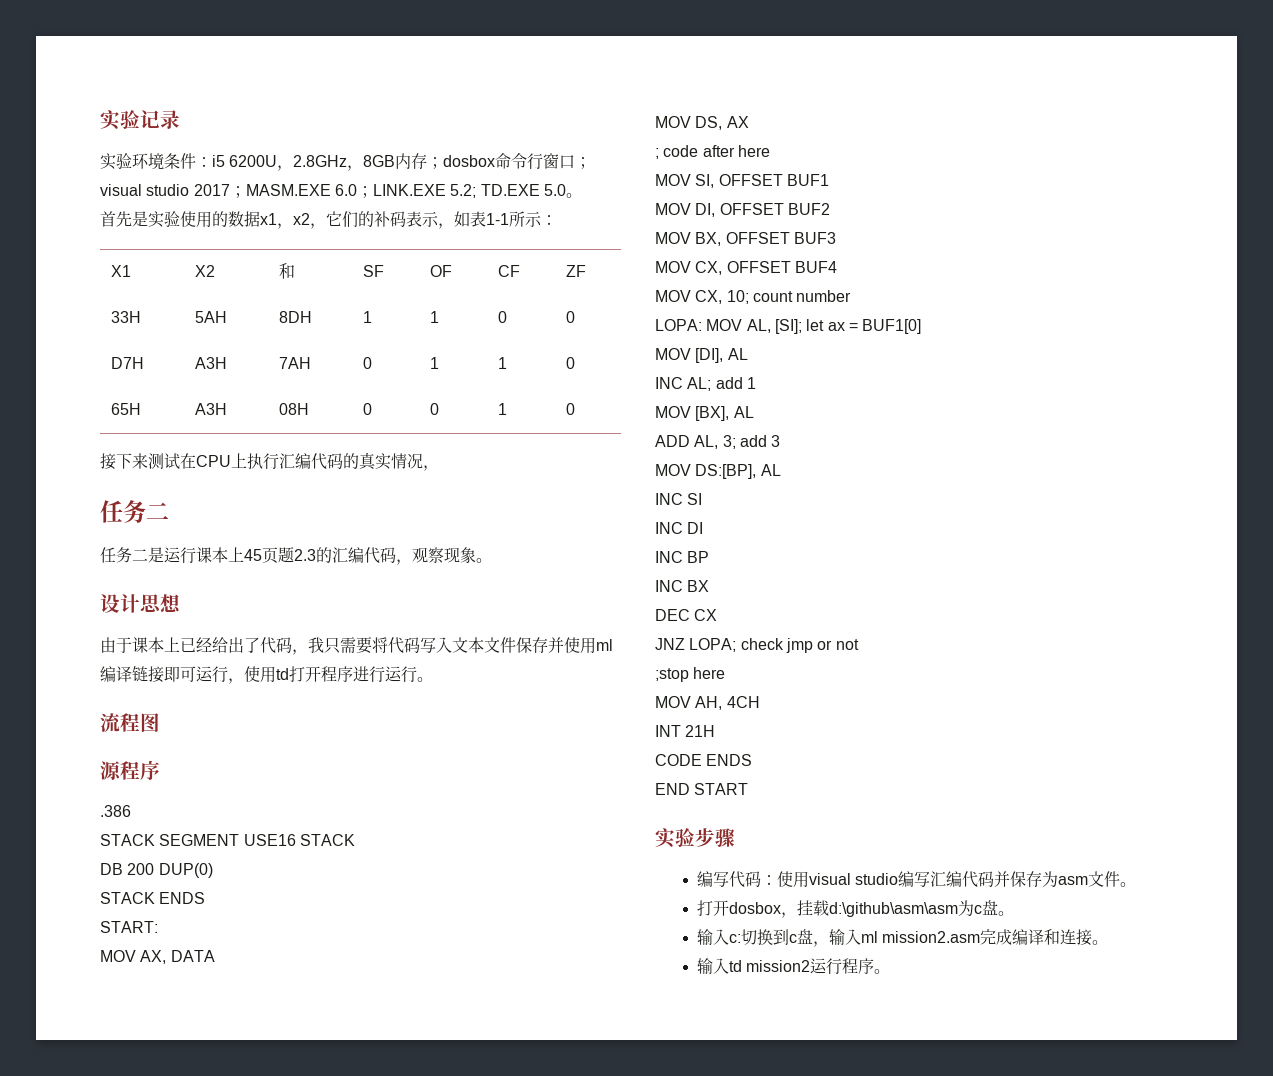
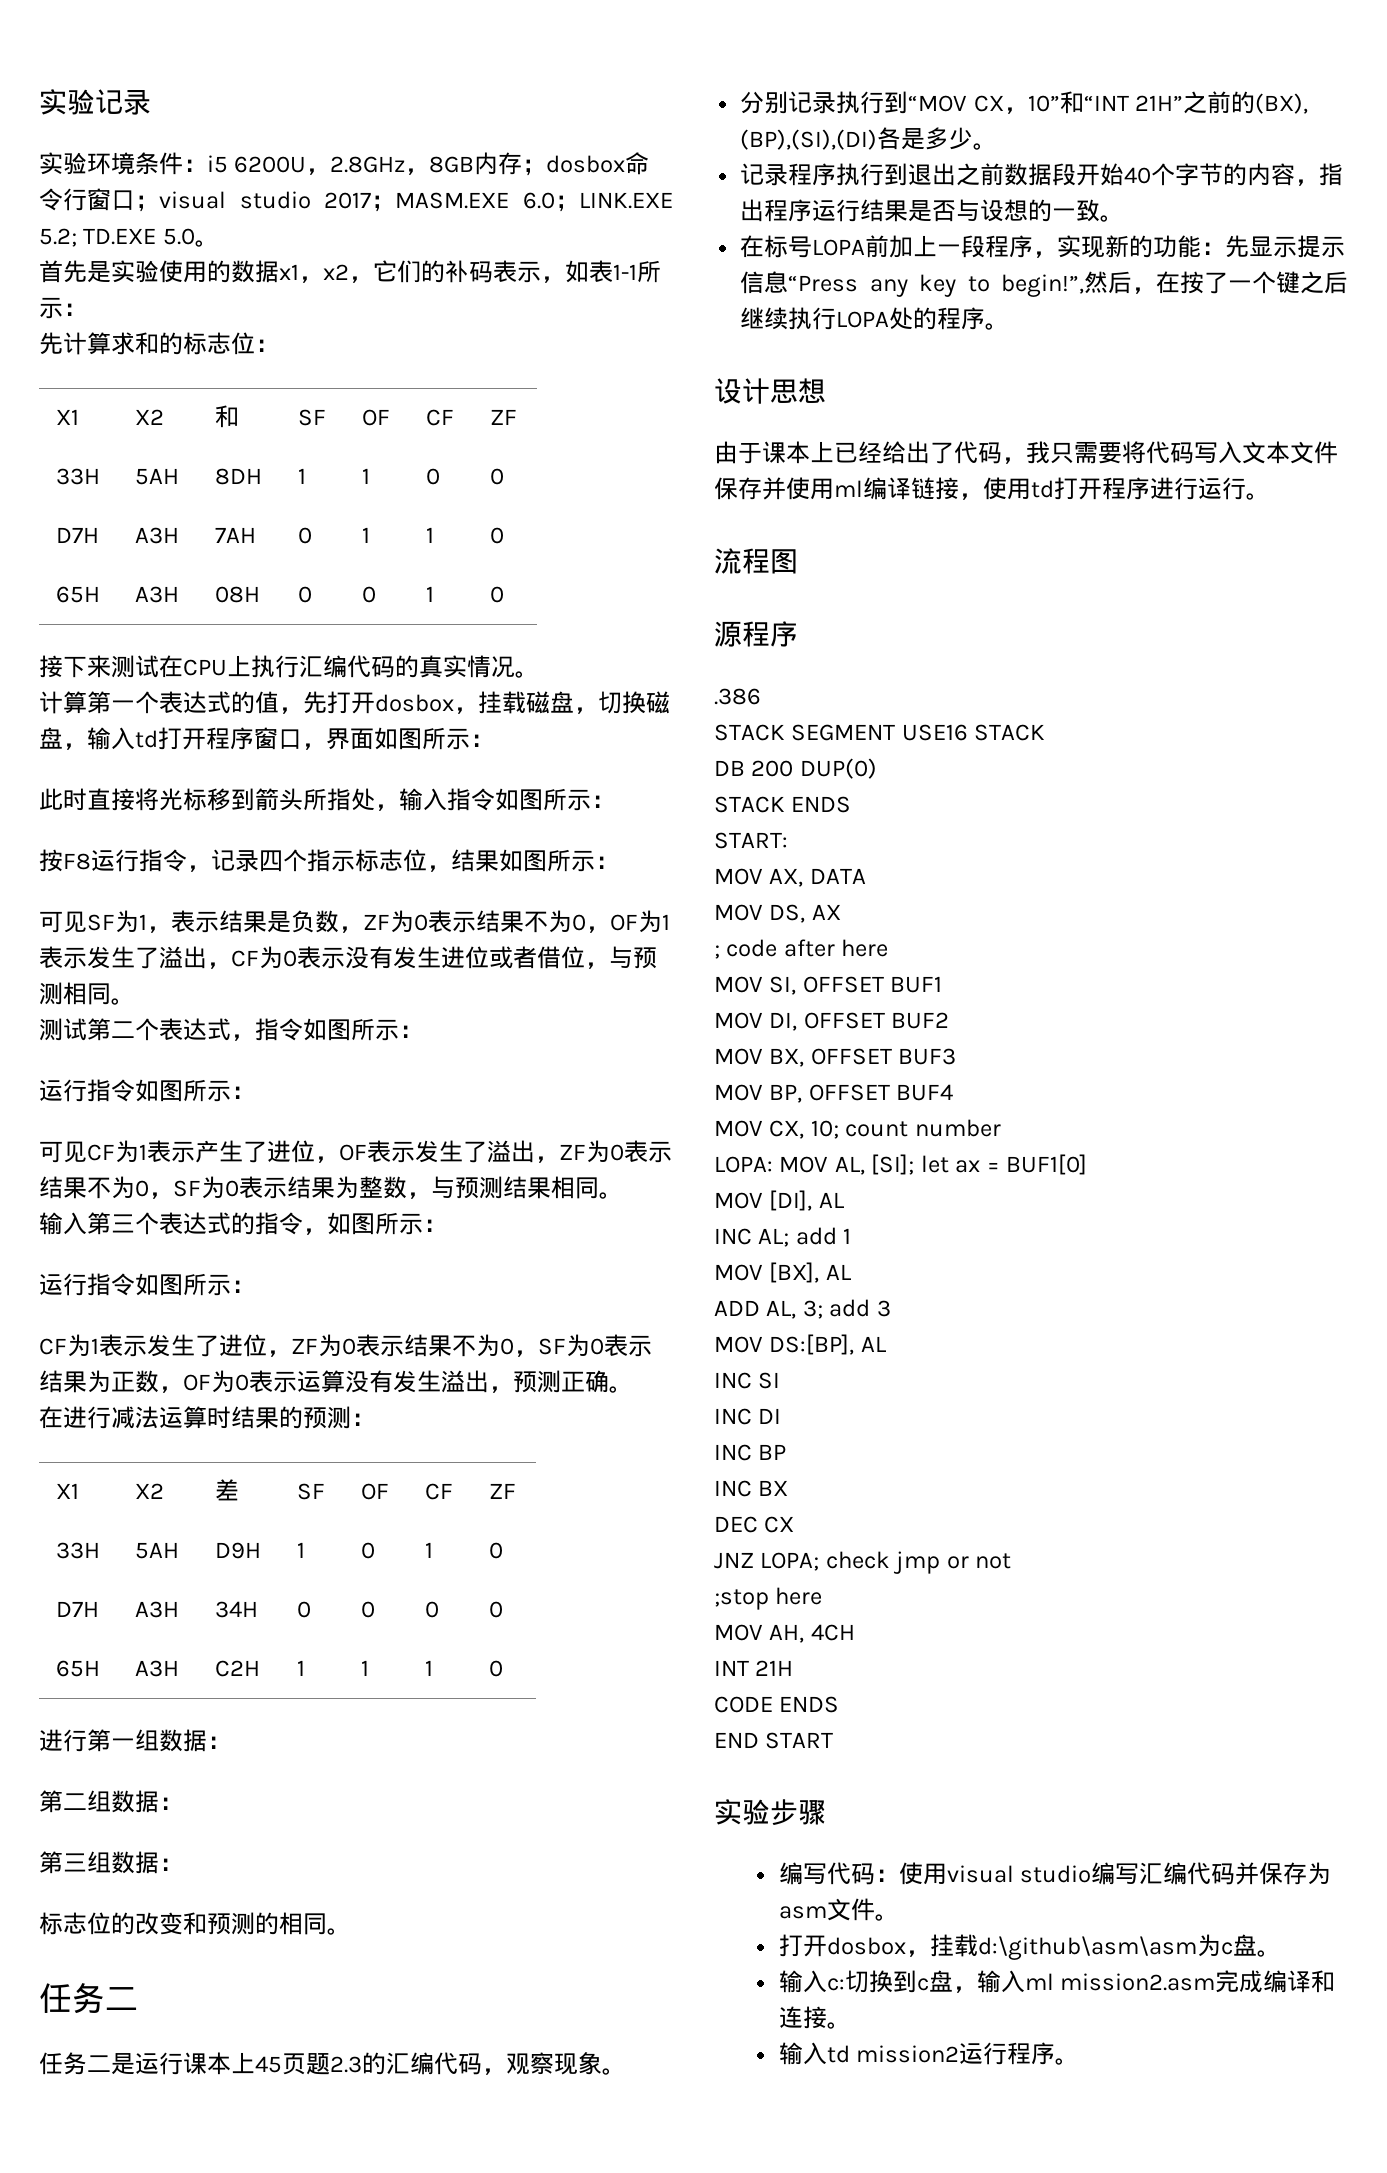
+ 先计算求和的标志位：
- 接下来测试在CPU上执行汇编代码的真实情况，
+ 接下来测试在CPU上执行汇编代码的真实情况。
+ 计算第一个表达式的值，先打开dosbox，挂载磁盘，切换磁盘，输入td打开程序窗口，界面如图所示：
+ 此时直接将光标移到箭头所指处，输入指令如图所示：
+ 按F8运行指令，记录四个指示标志位，结果如图所示：
+ 可见SF为1，表示结果是负数，ZF为0表示结果不为0，OF为1表示发生了溢出，CF为0表示没有发生进位或者借位，与预测相同。
+ 测试第二个表达式，指令如图所示：
+ 运行指令如图所示：
+ 可见CF为1表示产生了进位，OF表示发生了溢出，ZF为0表示结果不为0，SF为0表示结果为整数，与预测结果相同。
+ 输入第三个表达式的指令，如图所示：
+ 运行指令如图所示：
+ CF为1表示发生了进位，ZF为0表示结果不为0，SF为0表示结果为正数，OF为0表示运算没有发生溢出，预测正确。
+ 在进行减法运算时结果的预测：
+ X1 | X2 | 差 | SF | OF | CF | ZF
+ 33H | 5AH | D9H | 1 | 0 | 1 | 0
+ D7H | A3H | 34H | 0 | 0 | 0 | 0
+ 65H | A3H | C2H | 1 | 1 | 1 | 0
+ 进行第一组数据：
+ 第二组数据：
+ 第三组数据：
+ 标志位的改变和预测的相同。
+ 分别记录执行到“MOV CX，10”和“INT 21H”之前的(BX), (BP),(SI),(DI)各是多少。
+ 记录程序执行到退出之前数据段开始40个字节的内容，指出程序运行结果是否与设想的一致。
+ 在标号LOPA前加上一段程序，实现新的功能：先显示提示信息“Press any key to begin!”,然后，在按了一个键之后继续执行LOPA处的程序。
- 由于课本上已经给出了代码，我只需要将代码写入文本文件保存并使用ml编译链接即可运行，使用td打开程序进行运行。
+ 由于课本上已经给出了代码，我只需要将代码写入文本文件保存并使用ml编译链接，使用td打开程序进行运行。
- MOV CX, OFFSET BUF4
+ MOV BP, OFFSET BUF4

